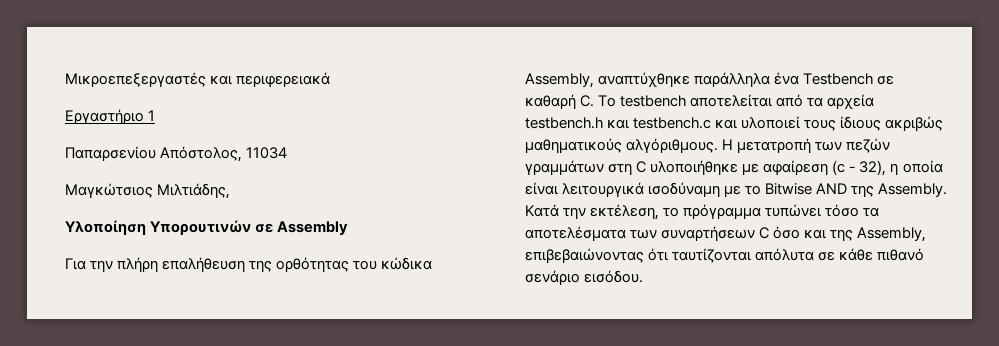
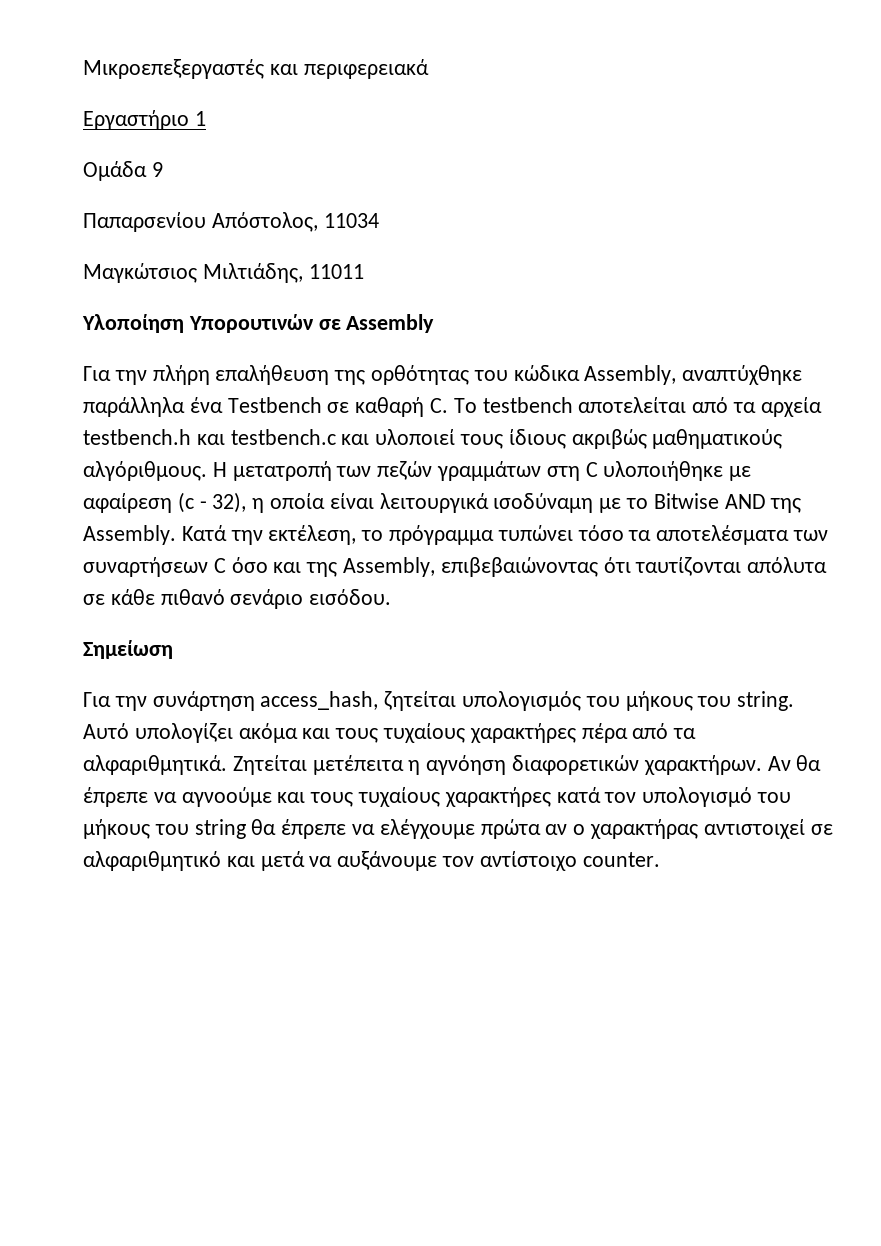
+ Ομάδα 9
- Μαγκώτσιος Μιλτιάδης,
+ Μαγκώτσιος Μιλτιάδης, 11011
+ Σημείωση
+ Για την συνάρτηση access_hash, ζητείται υπολογισμός του μήκους του string. Αυτό υπολογίζει ακόμα και τους τυχαίους χαρακτήρες πέρα από τα αλφαριθμητικά. Ζητείται μετέπειτα η αγνόηση διαφορετικών χαρακτήρων. Αν θα έπρεπε να αγνοούμε και τους τυχαίους χαρακτήρες κατά τον υπολογισμό του μήκους του string θα έπρεπε να ελέγχουμε πρώτα αν ο χαρακτήρας αντιστοιχεί σε αλφαριθμητικό και μετά να αυξάνουμε τον αντίστοιχο counter.

